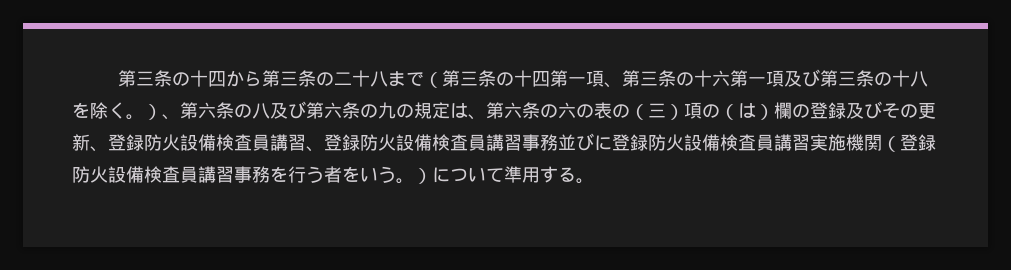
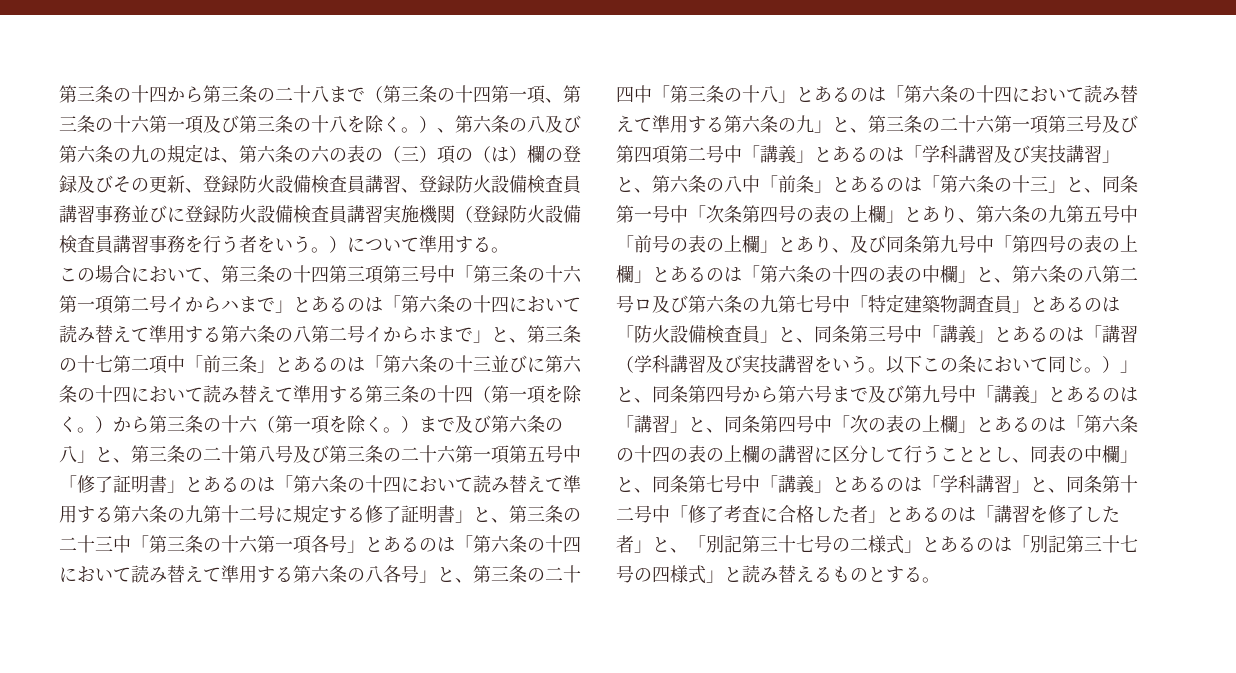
+ この場合において、第三条の十四第三項第三号中「第三条の十六第一項第二号イからハまで」とあるのは「第六条の十四において読み替えて準用する第六条の八第二号イからホまで」と、第三条の十七第二項中「前三条」とあるのは「第六条の十三並びに第六条の十四において読み替えて準用する第三条の十四（第一項を除く。）から第三条の十六（第一項を除く。）まで及び第六条の八」と、第三条の二十第八号及び第三条の二十六第一項第五号中「修了証明書」とあるのは「第六条の十四において読み替えて準用する第六条の九第十二号に規定する修了証明書」と、第三条の二十三中「第三条の十六第一項各号」とあるのは「第六条の十四において読み替えて準用する第六条の八各号」と、第三条の二十四中「第三条の十八」とあるのは「第六条の十四において読み替えて準用する第六条の九」と、第三条の二十六第一項第三号及び第四項第二号中「講義」とあるのは「学科講習及び実技講習」と、第六条の八中「前条」とあるのは「第六条の十三」と、同条第一号中「次条第四号の表の上欄」とあり、第六条の九第五号中「前号の表の上欄」とあり、及び同条第九号中「第四号の表の上欄」とあるのは「第六条の十四の表の中欄」と、第六条の八第二号ロ及び第六条の九第七号中「特定建築物調査員」とあるのは「防火設備検査員」と、同条第三号中「講義」とあるのは「講習（学科講習及び実技講習をいう。以下この条において同じ。）」と、同条第四号から第六号まで及び第九号中「講義」とあるのは「講習」と、同条第四号中「次の表の上欄」とあるのは「第六条の十四の表の上欄の講習に区分して行うこととし、同表の中欄」と、同条第七号中「講義」とあるのは「学科講習」と、同条第十二号中「修了考査に合格した者」とあるのは「講習を修了した者」と、「別記第三十七号の二様式」とあるのは「別記第三十七号の四様式」と読み替えるものとする。

